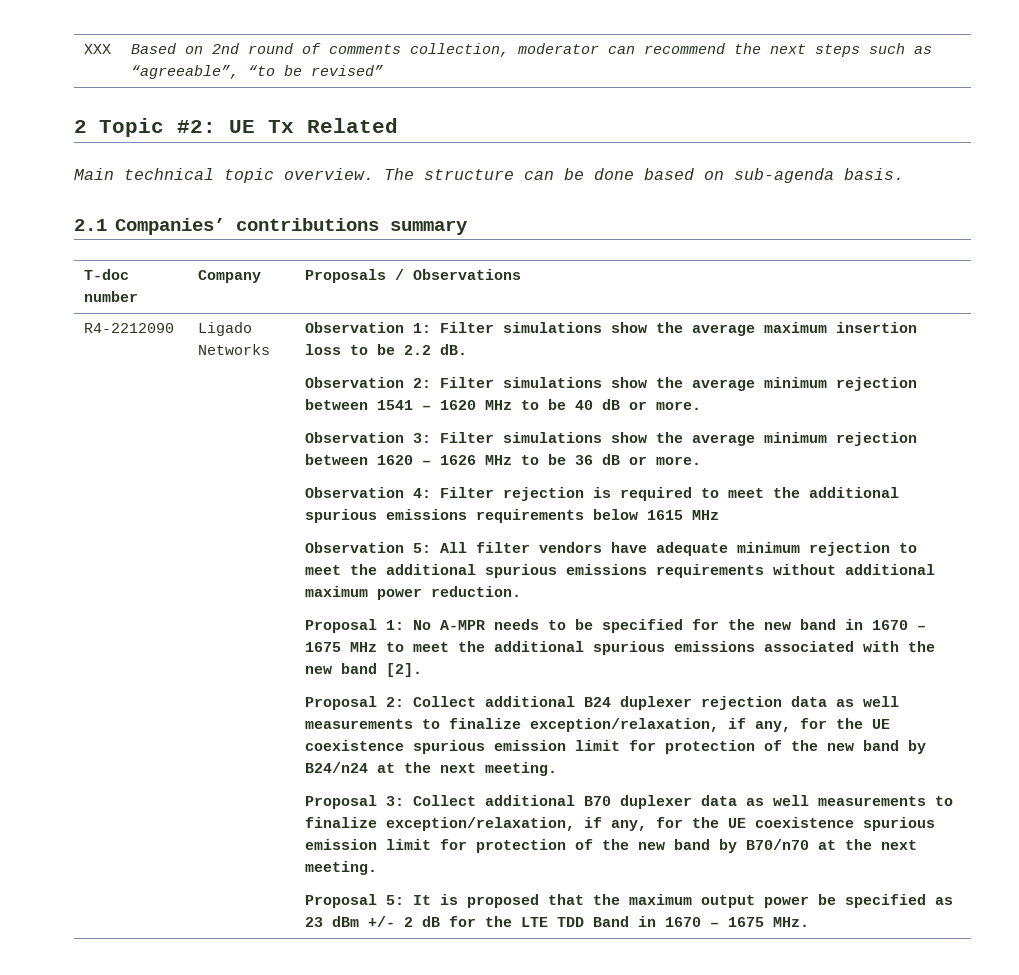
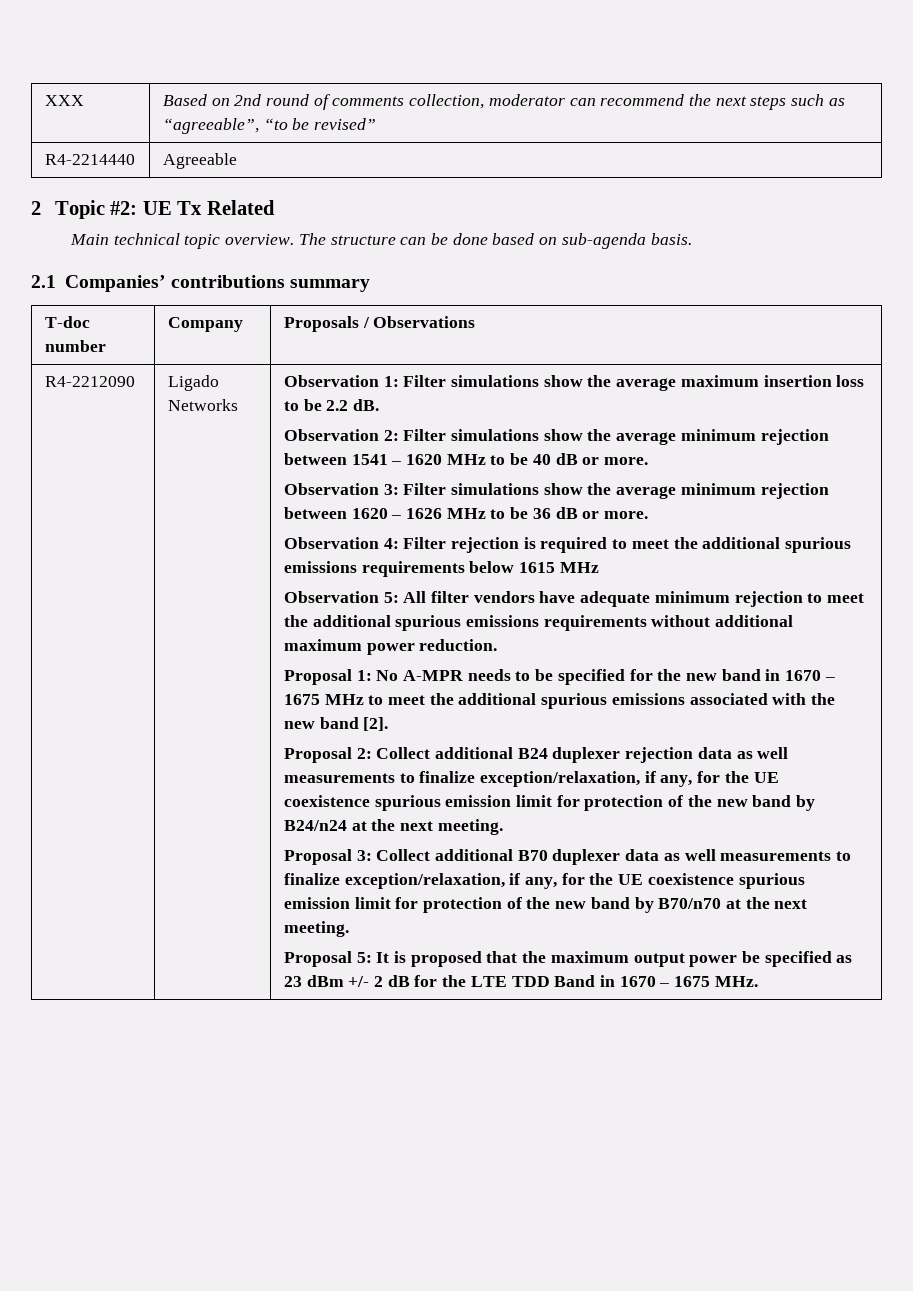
+ R4-2214440 | Agreeable

